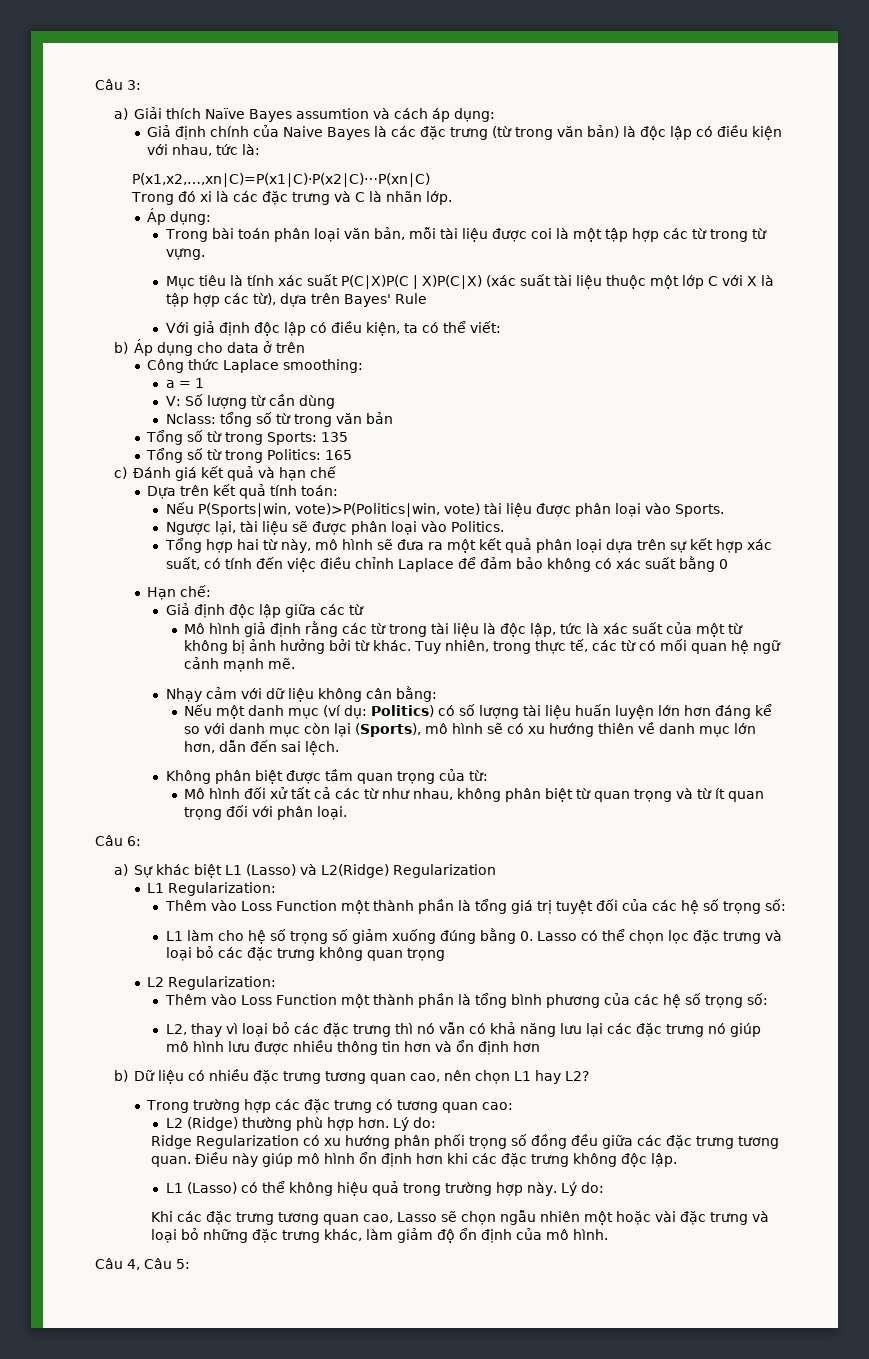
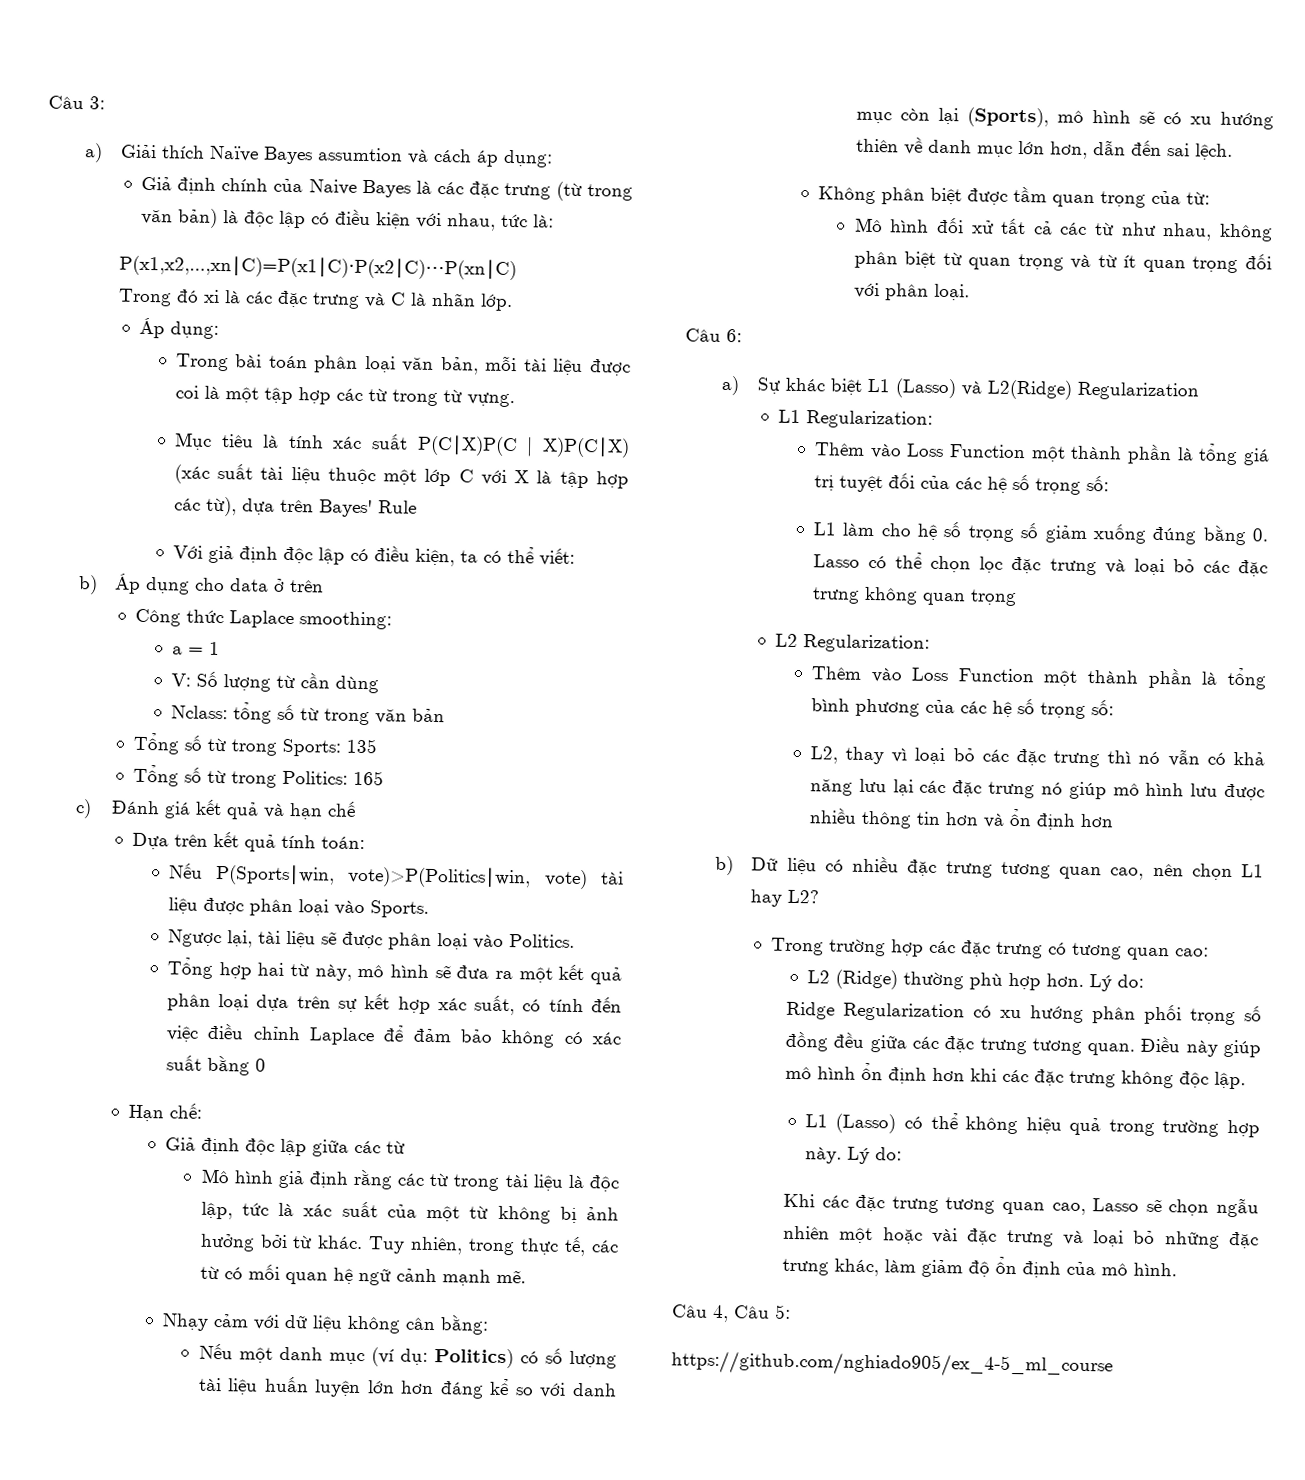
+ https://github.com/nghiado905/ex_4-5_ml_course

